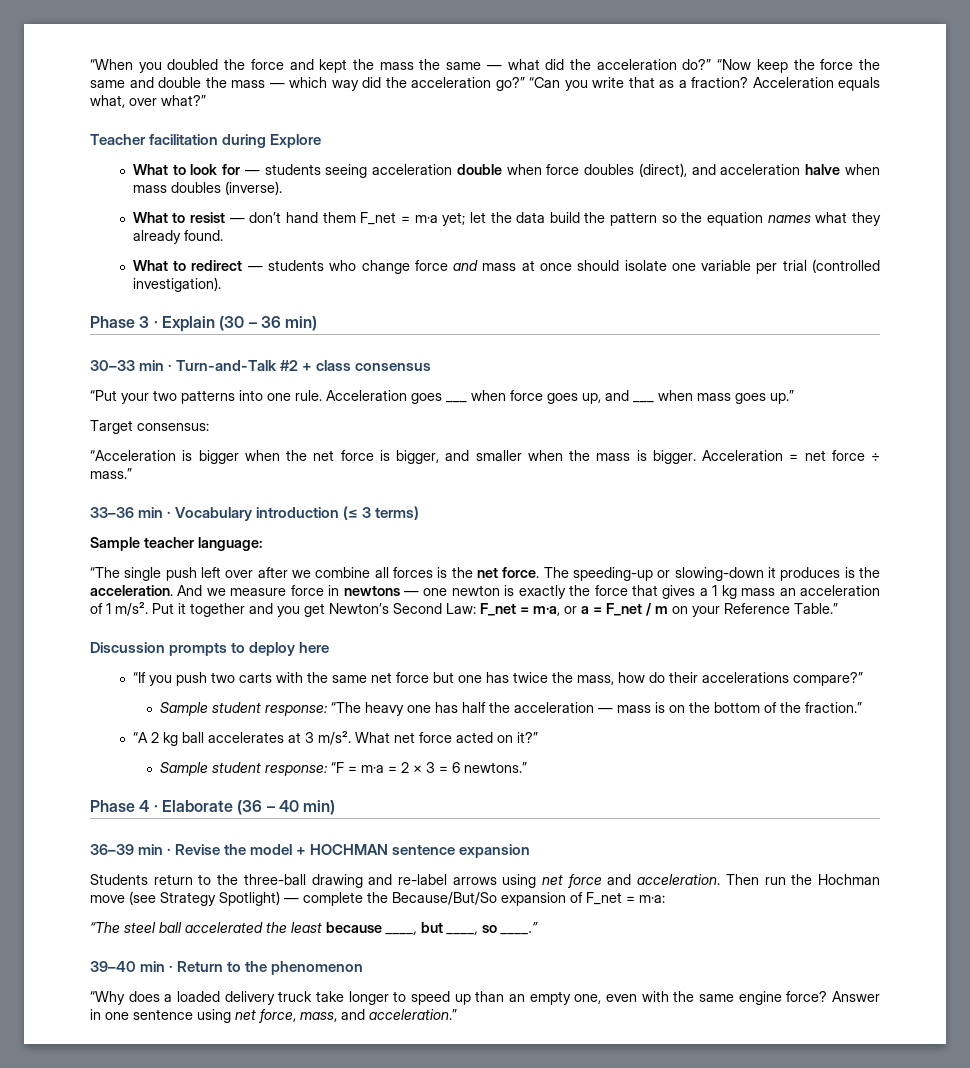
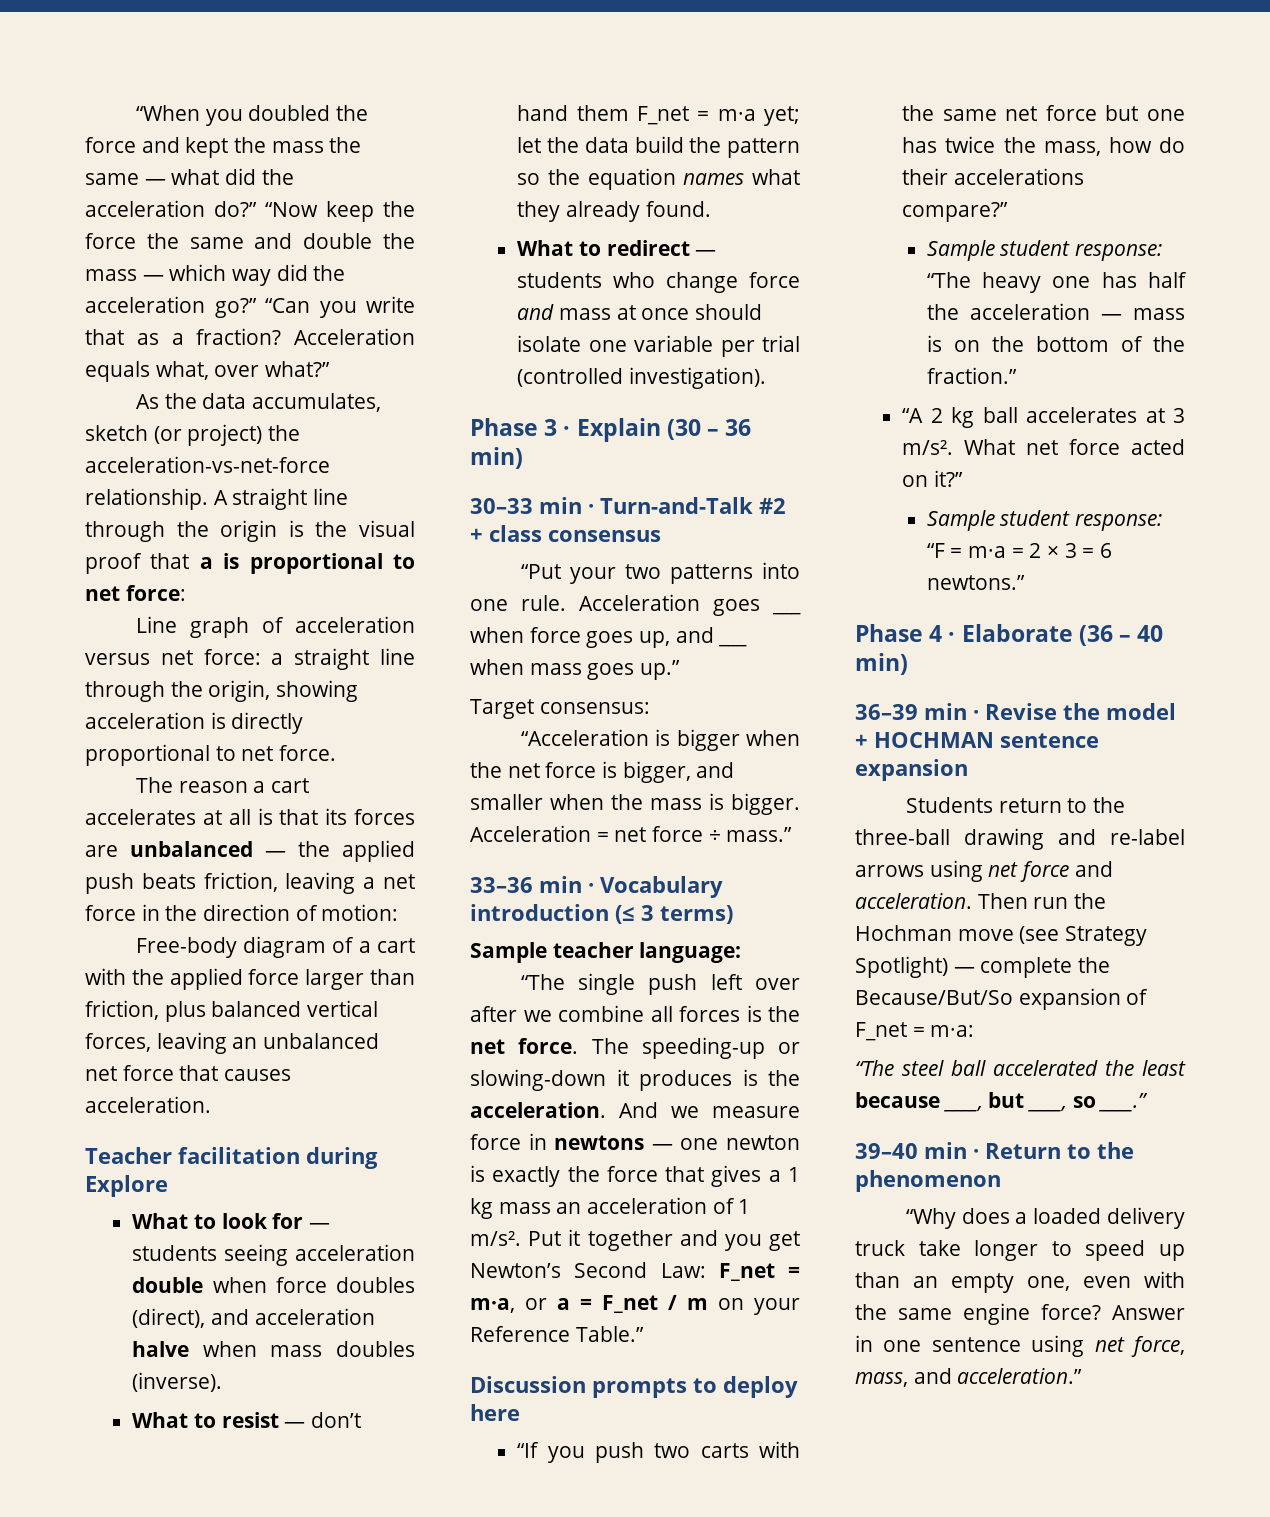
+ As the data accumulates, sketch (or project) the acceleration-vs-net-force relationship. A straight line through the origin is the visual proof that a is proportional to net force:
+ Line graph of acceleration versus net force: a straight line through the origin, showing acceleration is directly proportional to net force.
+ The reason a cart accelerates at all is that its forces are unbalanced — the applied push beats friction, leaving a net force in the direction of motion:
+ Free-body diagram of a cart with the applied force larger than friction, plus balanced vertical forces, leaving an unbalanced net force that causes acceleration.

